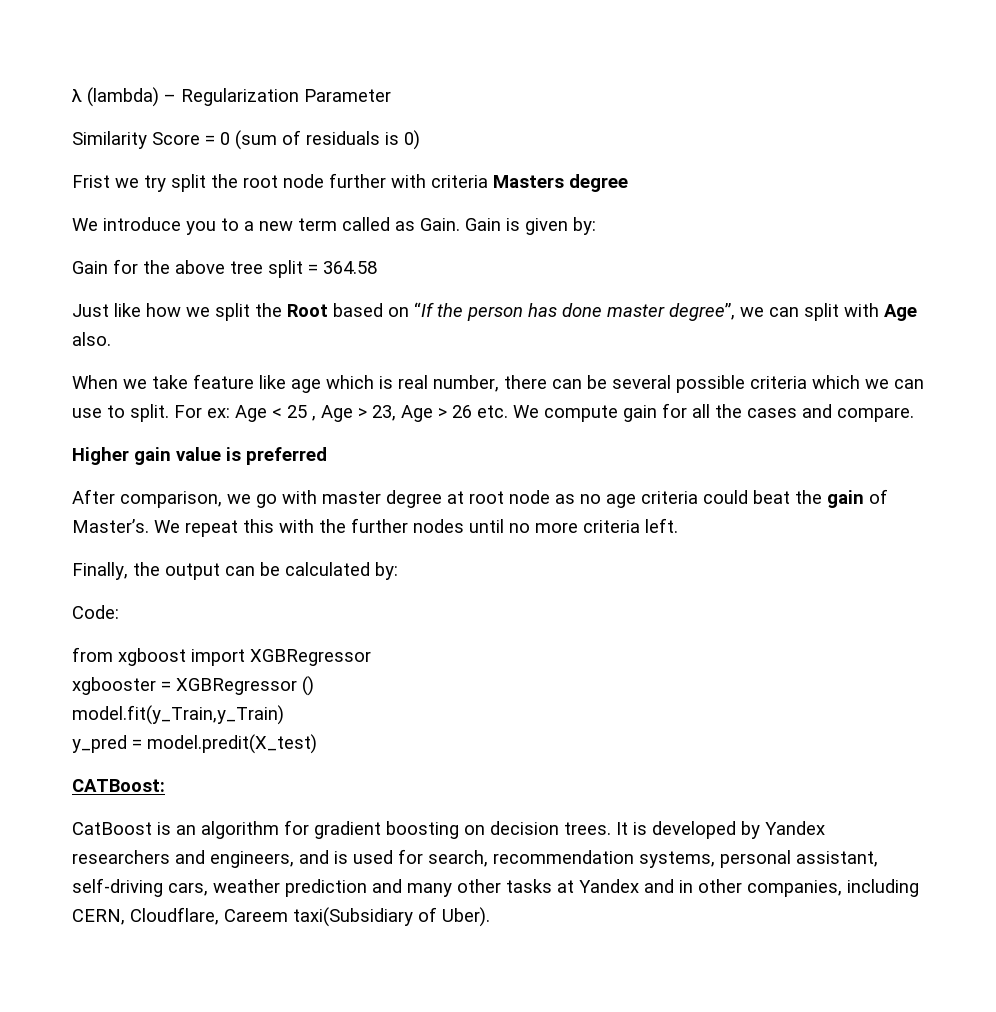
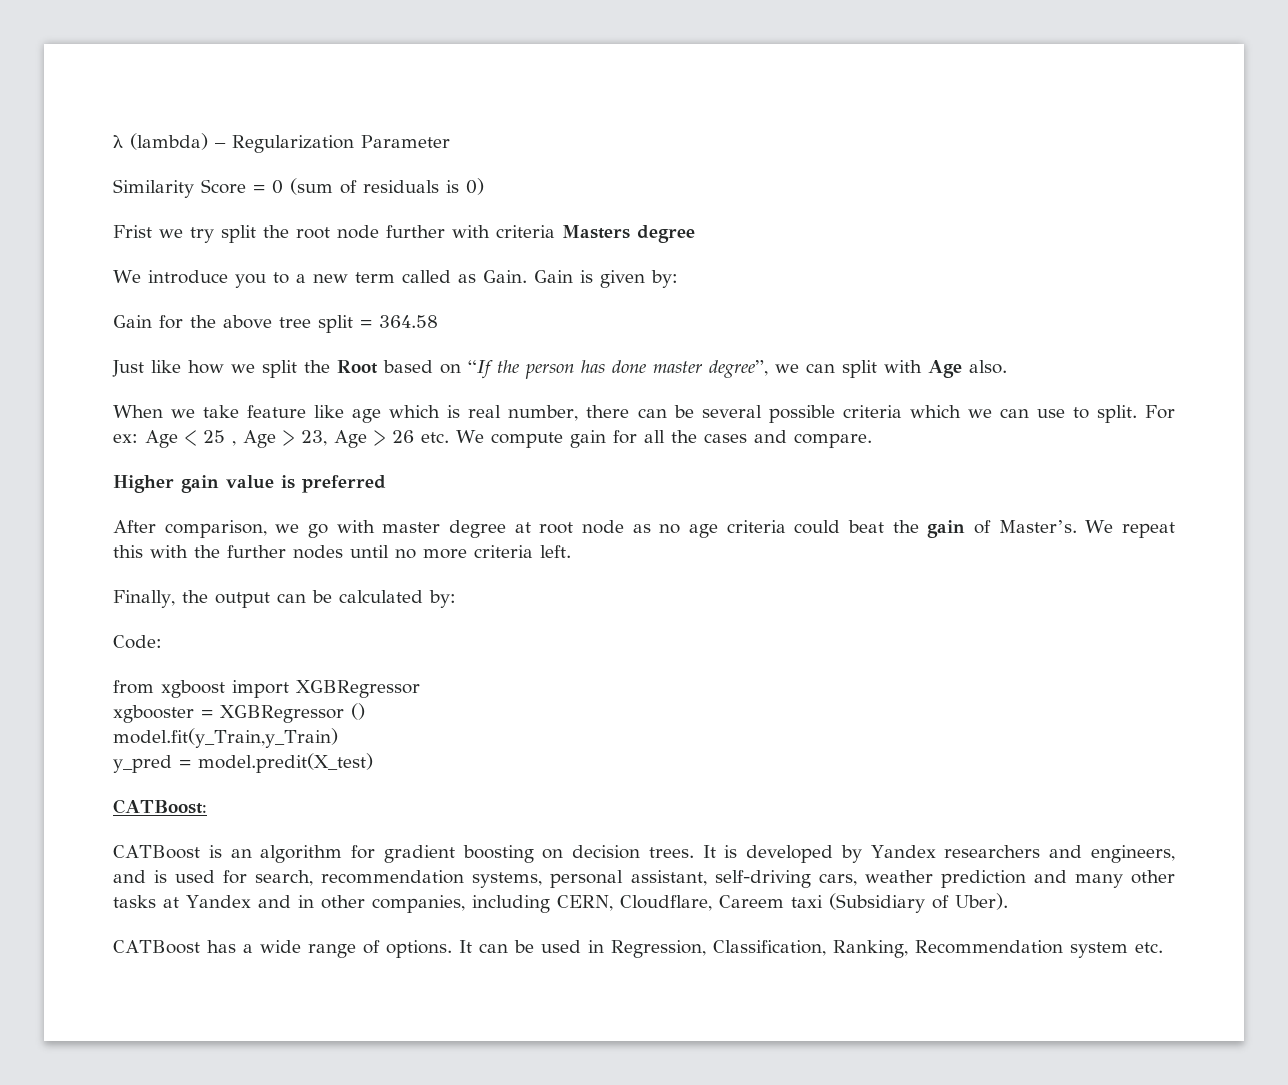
- CatBoost is an algorithm for gradient boosting on decision trees.
+ CATBoost is an algorithm for gradient boosting on decision trees.
- It is developed by Yandex researchers and engineers, and is used for search, recommendation systems, personal assistant, self-driving cars, weather prediction and many other tasks at Yandex and in other companies, including CERN, Cloudflare, Careem taxi(Subsidiary of Uber).
+ It is developed by Yandex researchers and engineers, and is used for search, recommendation systems, personal assistant, self-driving cars, weather prediction and many other tasks at Yandex and in other companies, including CERN, Cloudflare, Careem taxi (Subsidiary of Uber).
+ CATBoost has a wide range of options. It can be used in Regression, Classification, Ranking, Recommendation system etc.

